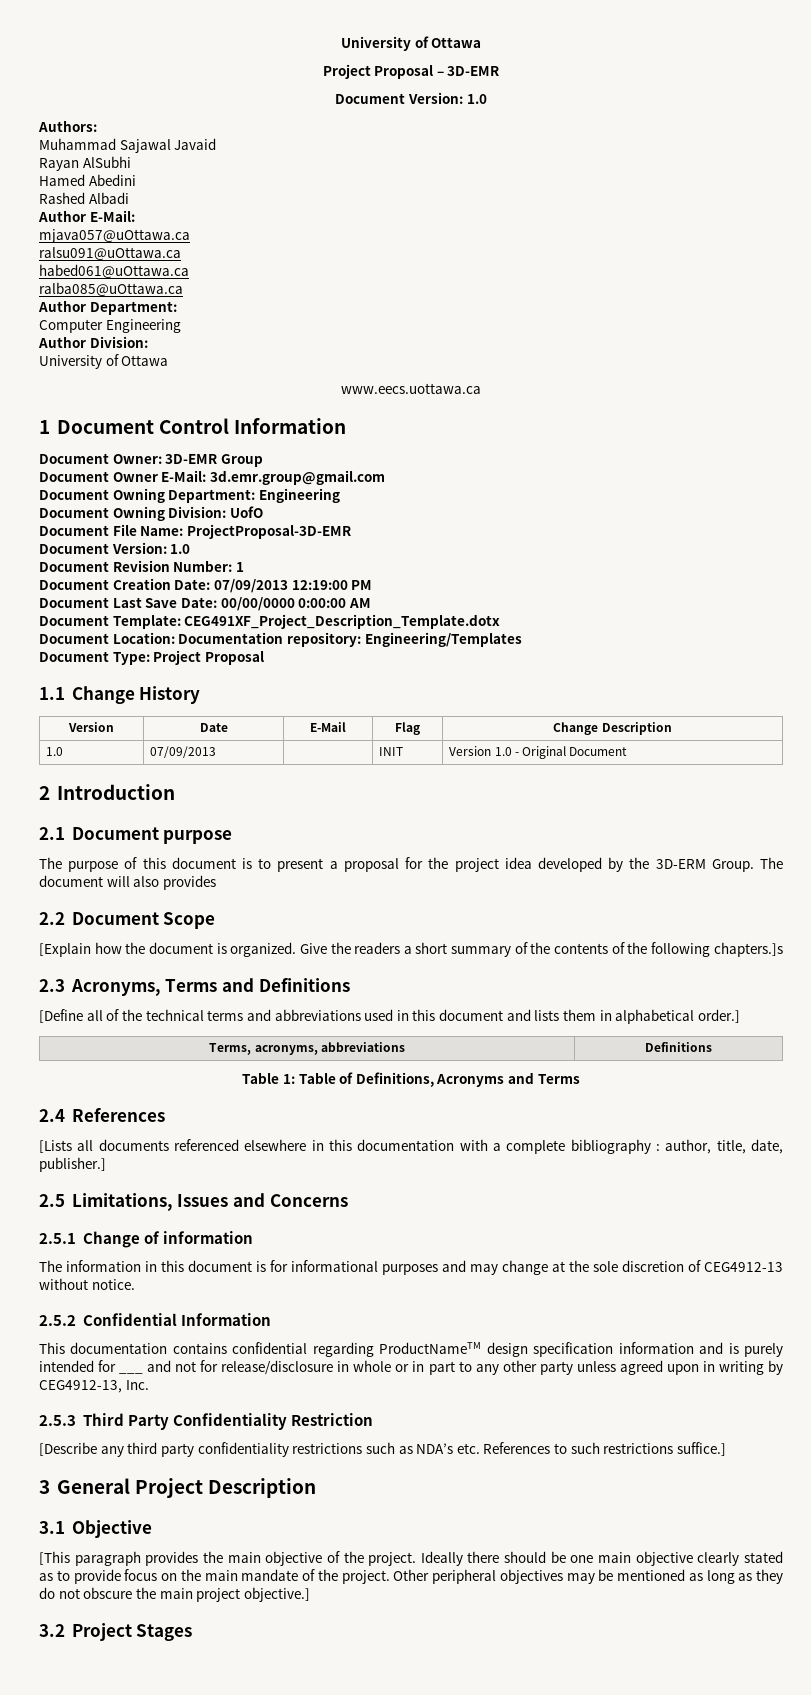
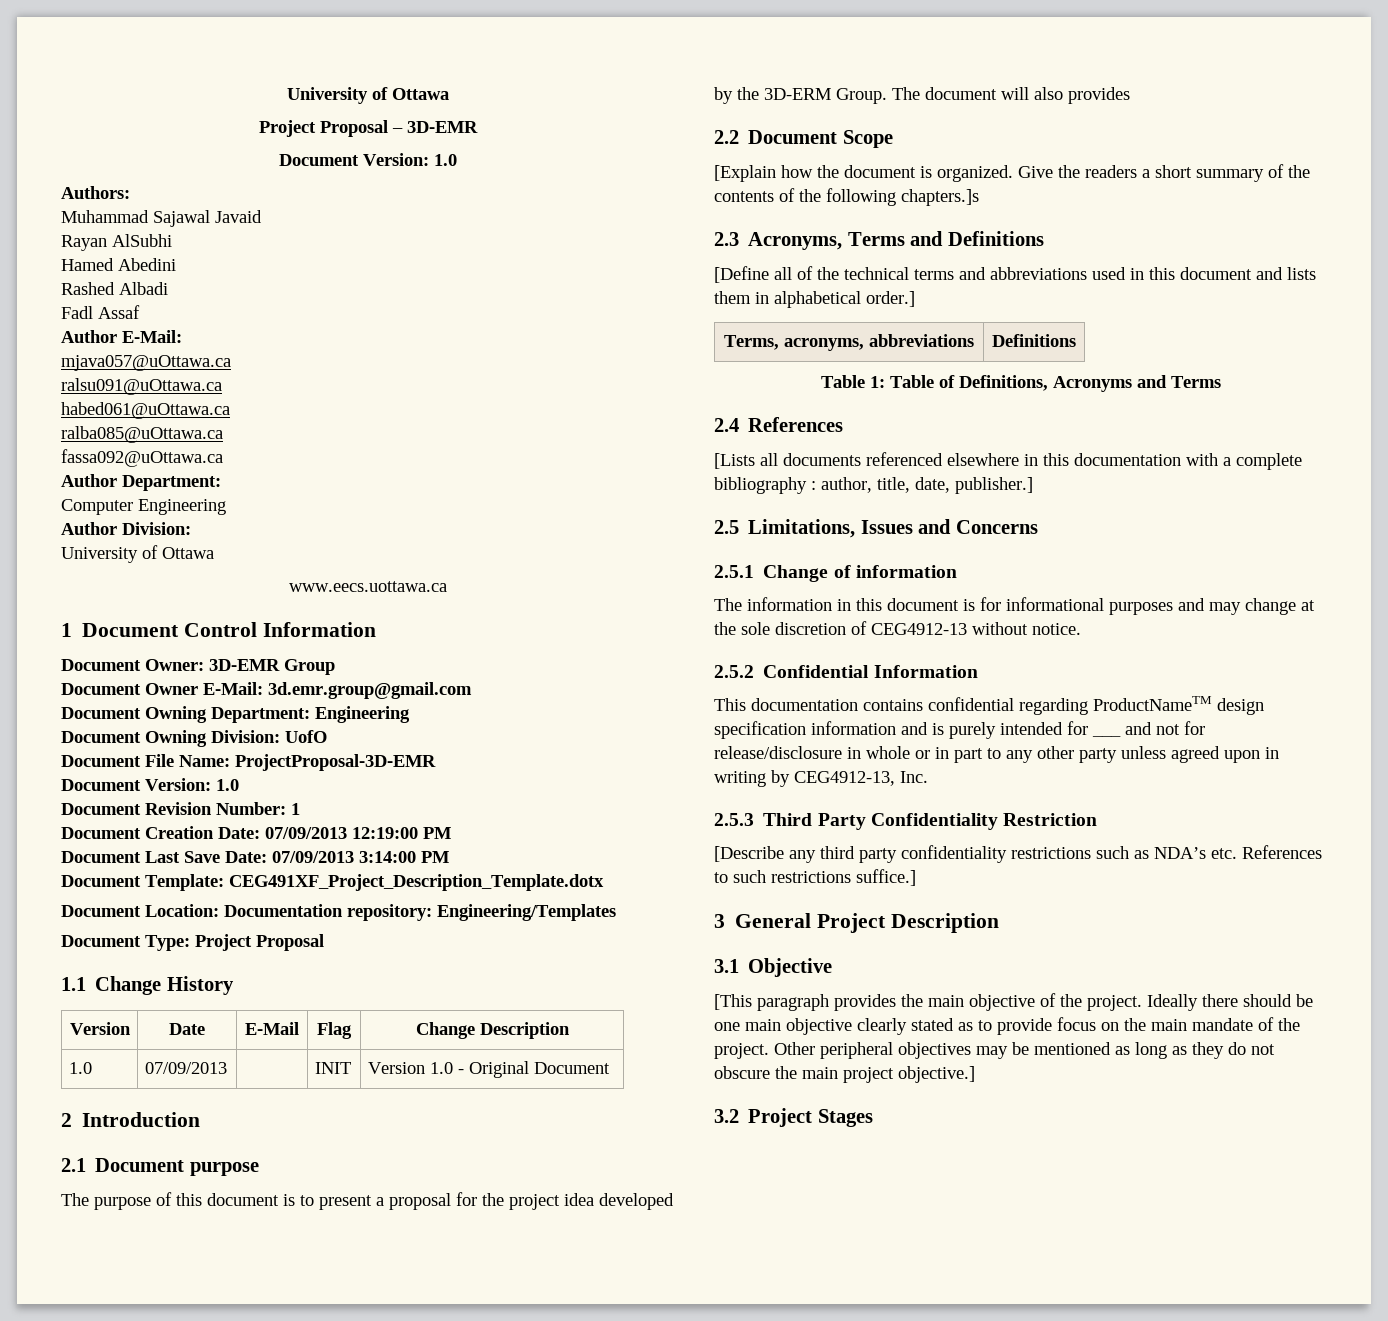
+ Fadl Assaf
+ fassa092@uOttawa.ca
- Document Last Save Date: 00/00/0000 0:00:00 AM
+ Document Last Save Date: 07/09/2013 3:14:00 PM

